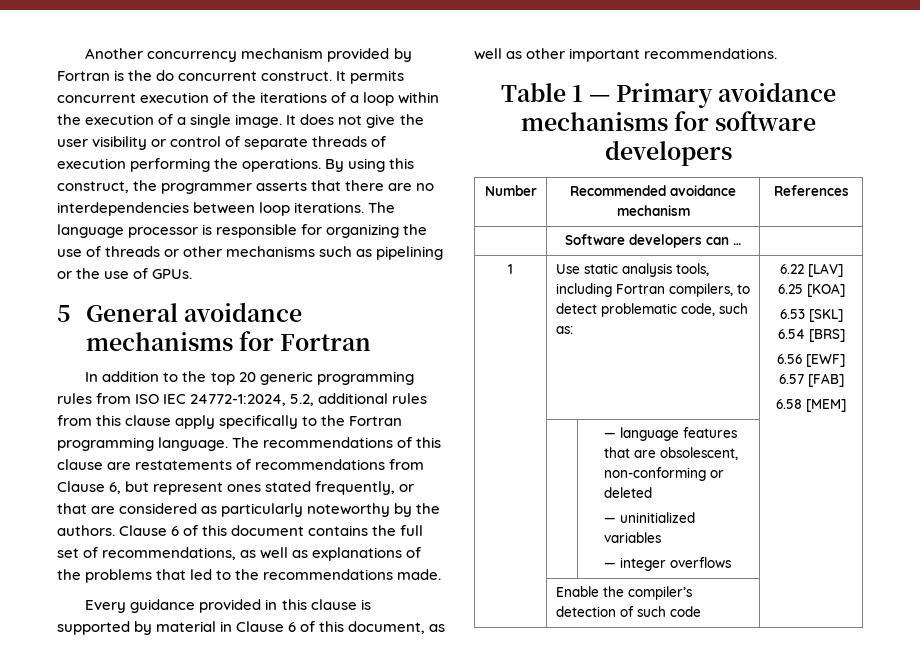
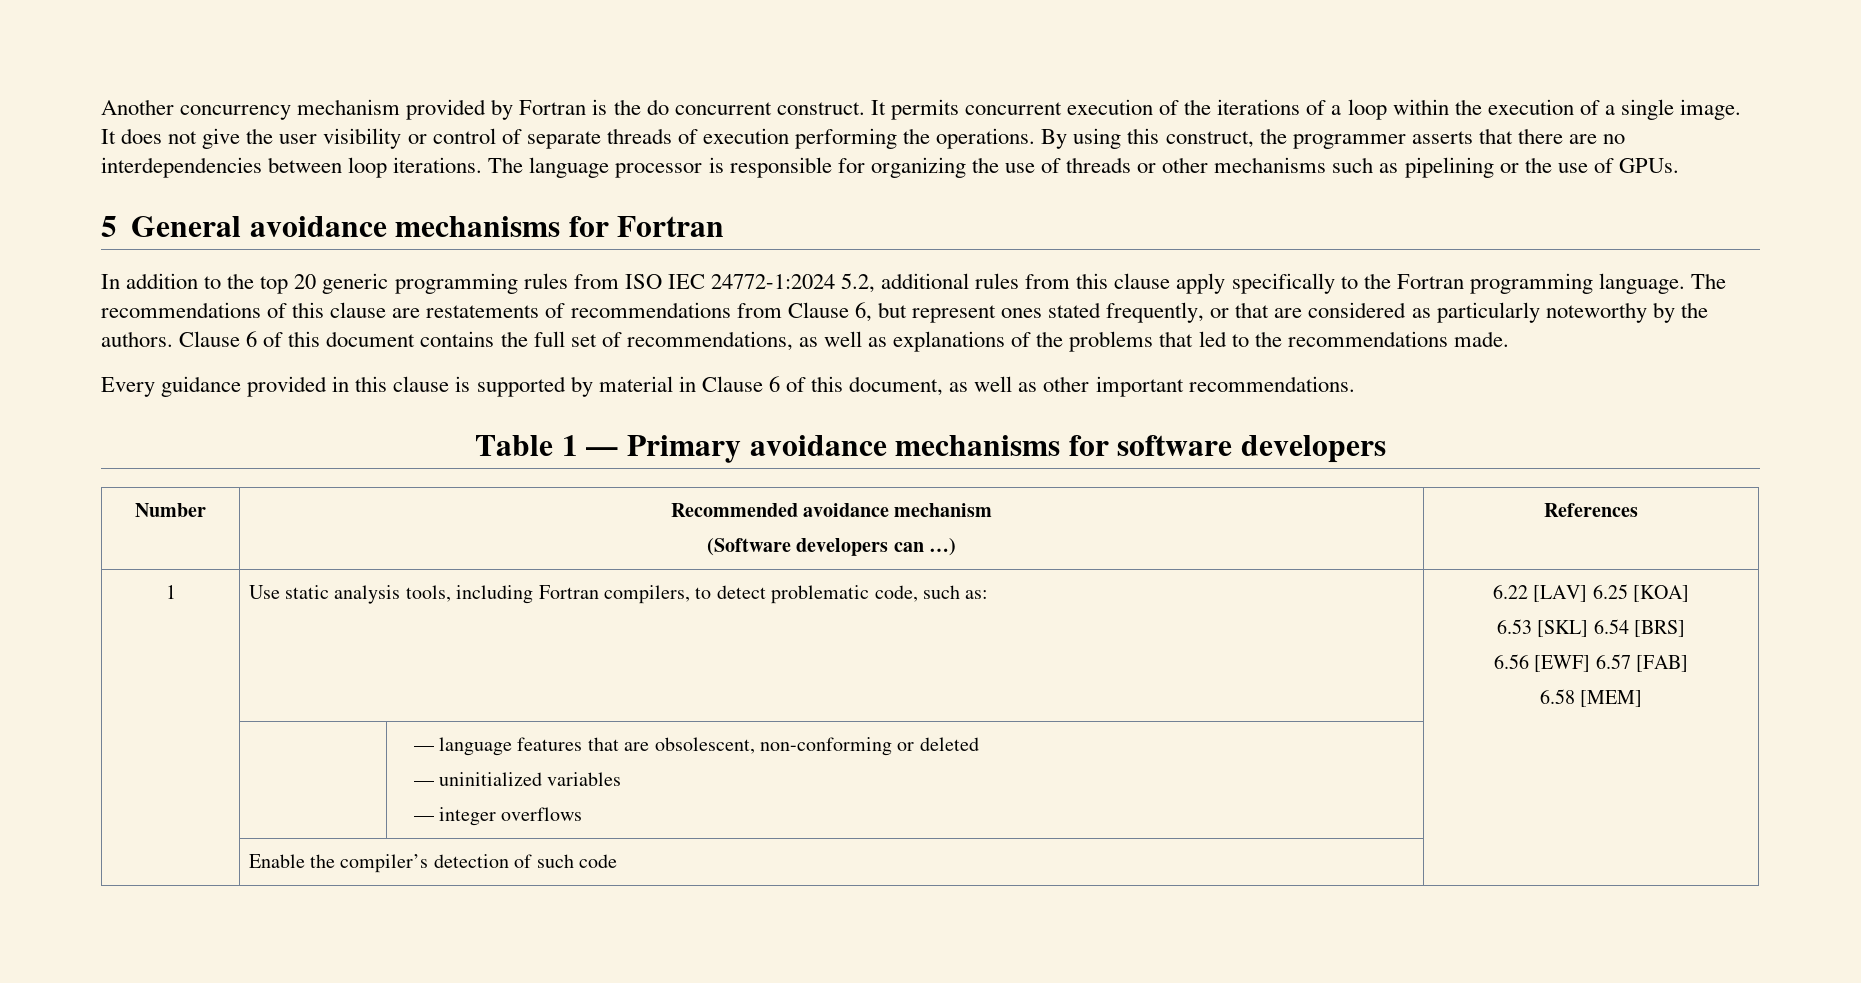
- In addition to the top 20 generic programming rules from ISO IEC 24772-1:2024, 5.2, additional rules from this clause apply specifically to the Fortran programming language.
+ In addition to the top 20 generic programming rules from ISO IEC 24772-1:2024 5.2, additional rules from this clause apply specifically to the Fortran programming language.
- Number | Recommended avoidance mechanism | References
- | Software developers can … |
+ Number | Recommended avoidance mechanism
+ (Software developers can …) | References

